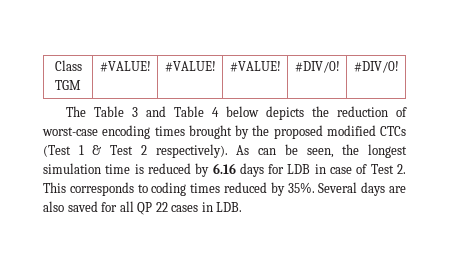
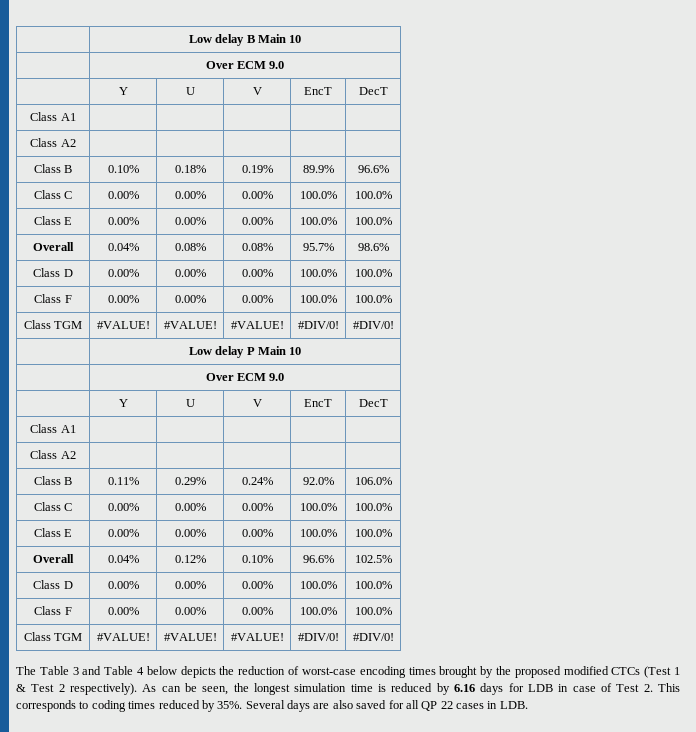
+ | Low delay B Main 10
+ | Over ECM 9.0
+ | Y | U | V | EncT | DecT
+ Class A1 | | | | |
+ Class A2 | | | | |
+ Class B | 0.10% | 0.18% | 0.19% | 89.9% | 96.6%
+ Class C | 0.00% | 0.00% | 0.00% | 100.0% | 100.0%
+ Class E | 0.00% | 0.00% | 0.00% | 100.0% | 100.0%
+ Overall | 0.04% | 0.08% | 0.08% | 95.7% | 98.6%
+ Class D | 0.00% | 0.00% | 0.00% | 100.0% | 100.0%
+ Class F | 0.00% | 0.00% | 0.00% | 100.0% | 100.0%
+ Class TGM | #VALUE! | #VALUE! | #VALUE! | #DIV/0! | #DIV/0!
+ | Low delay P Main 10
+ | Over ECM 9.0
+ | Y | U | V | EncT | DecT
+ Class A1 | | | | |
+ Class A2 | | | | |
+ Class B | 0.11% | 0.29% | 0.24% | 92.0% | 106.0%
+ Class C | 0.00% | 0.00% | 0.00% | 100.0% | 100.0%
+ Class E | 0.00% | 0.00% | 0.00% | 100.0% | 100.0%
+ Overall | 0.04% | 0.12% | 0.10% | 96.6% | 102.5%
+ Class D | 0.00% | 0.00% | 0.00% | 100.0% | 100.0%
+ Class F | 0.00% | 0.00% | 0.00% | 100.0% | 100.0%

